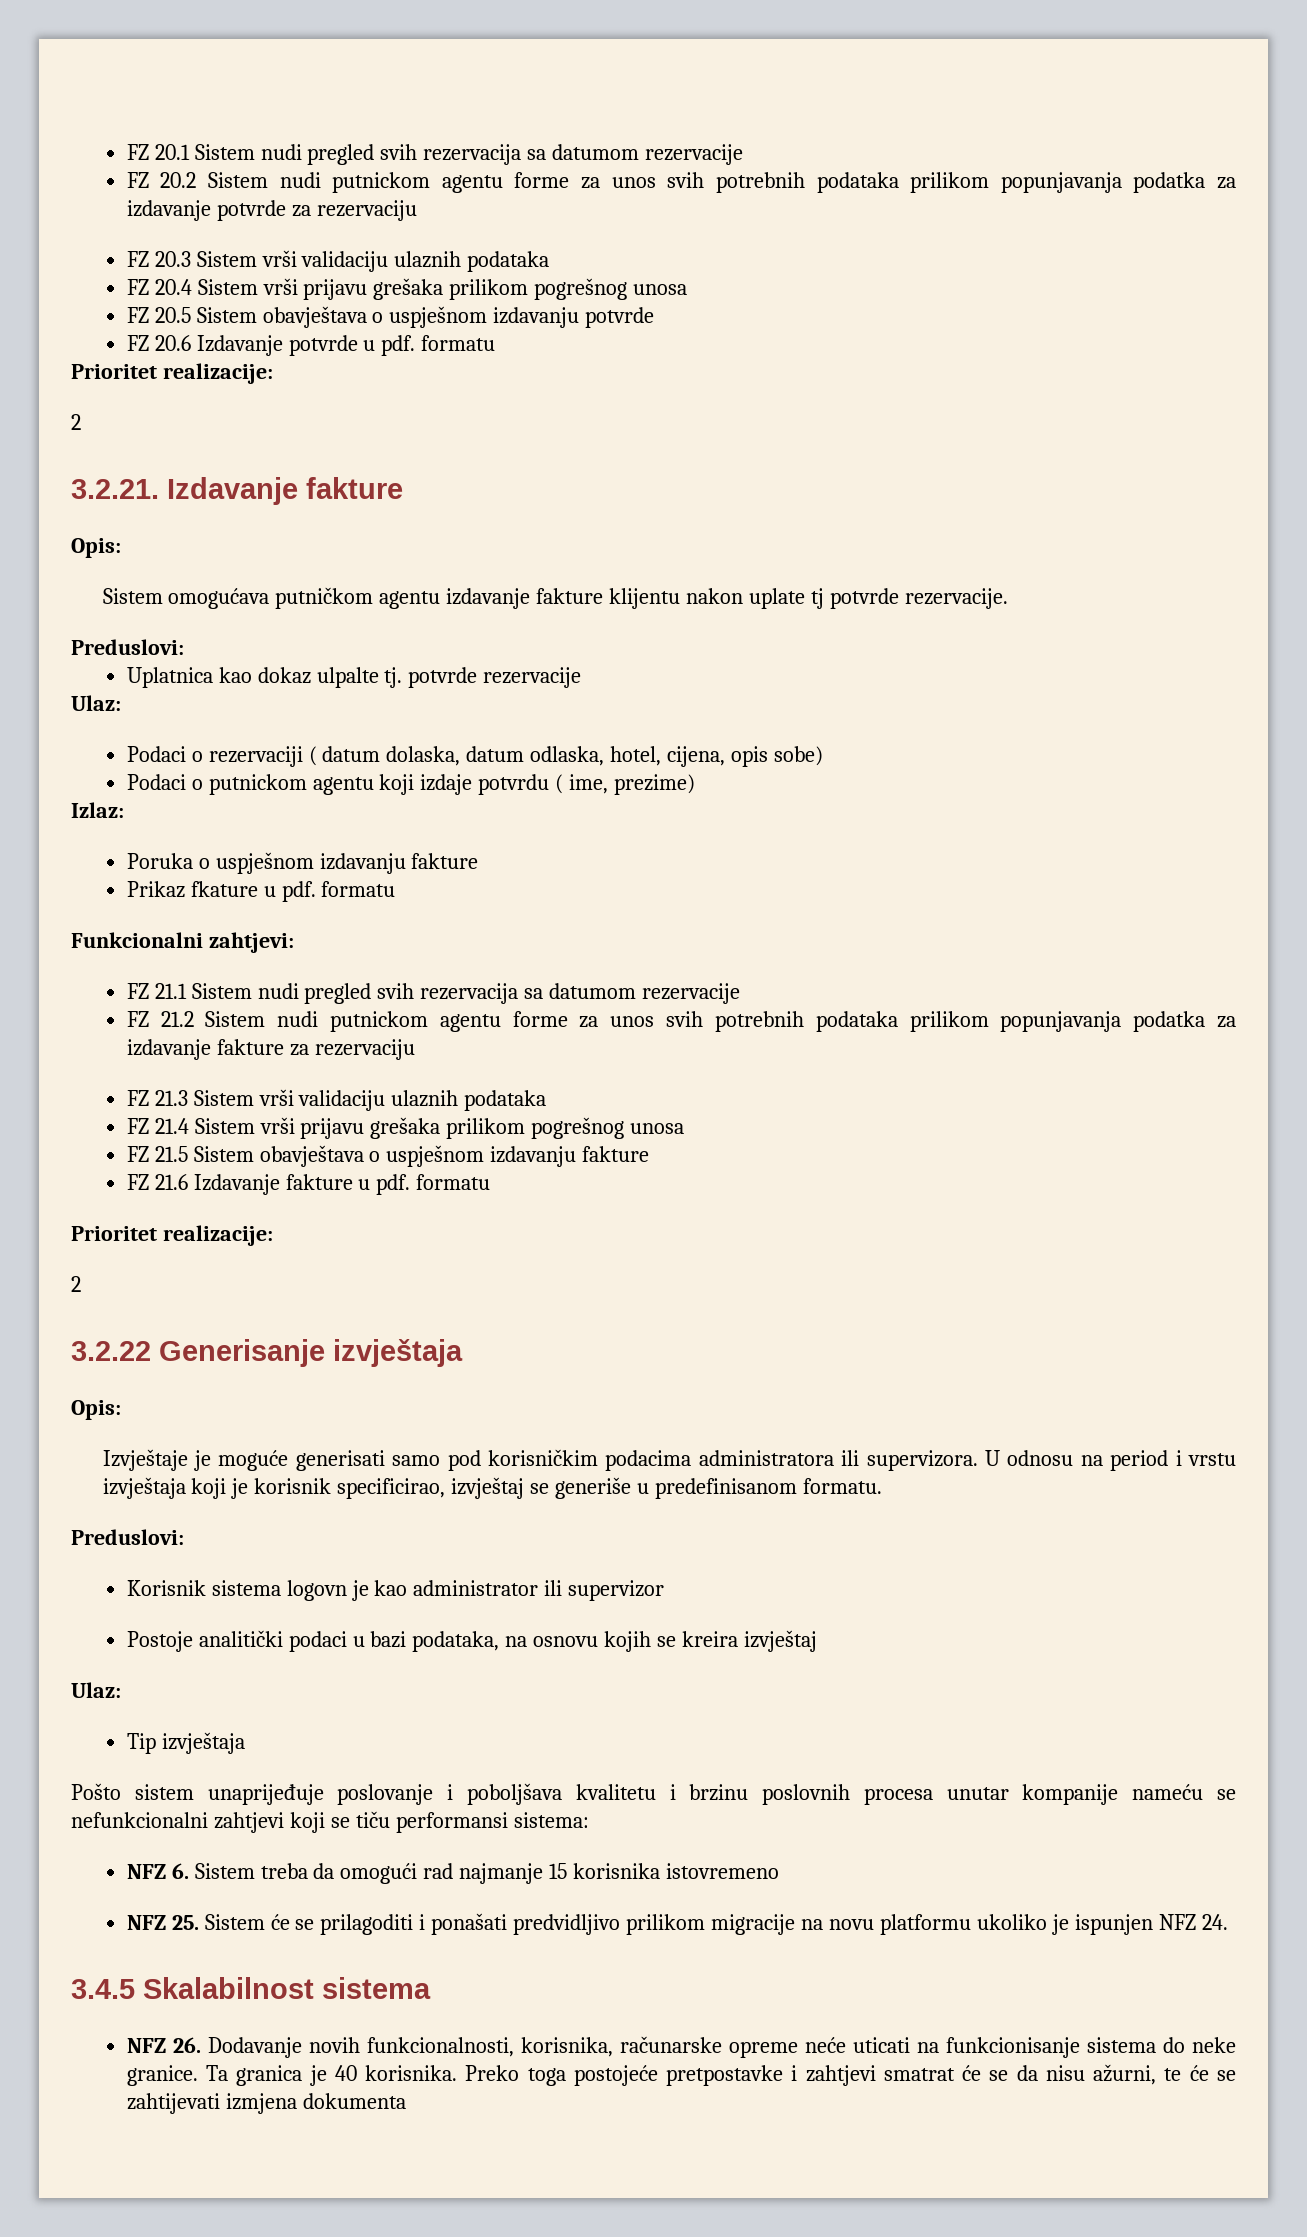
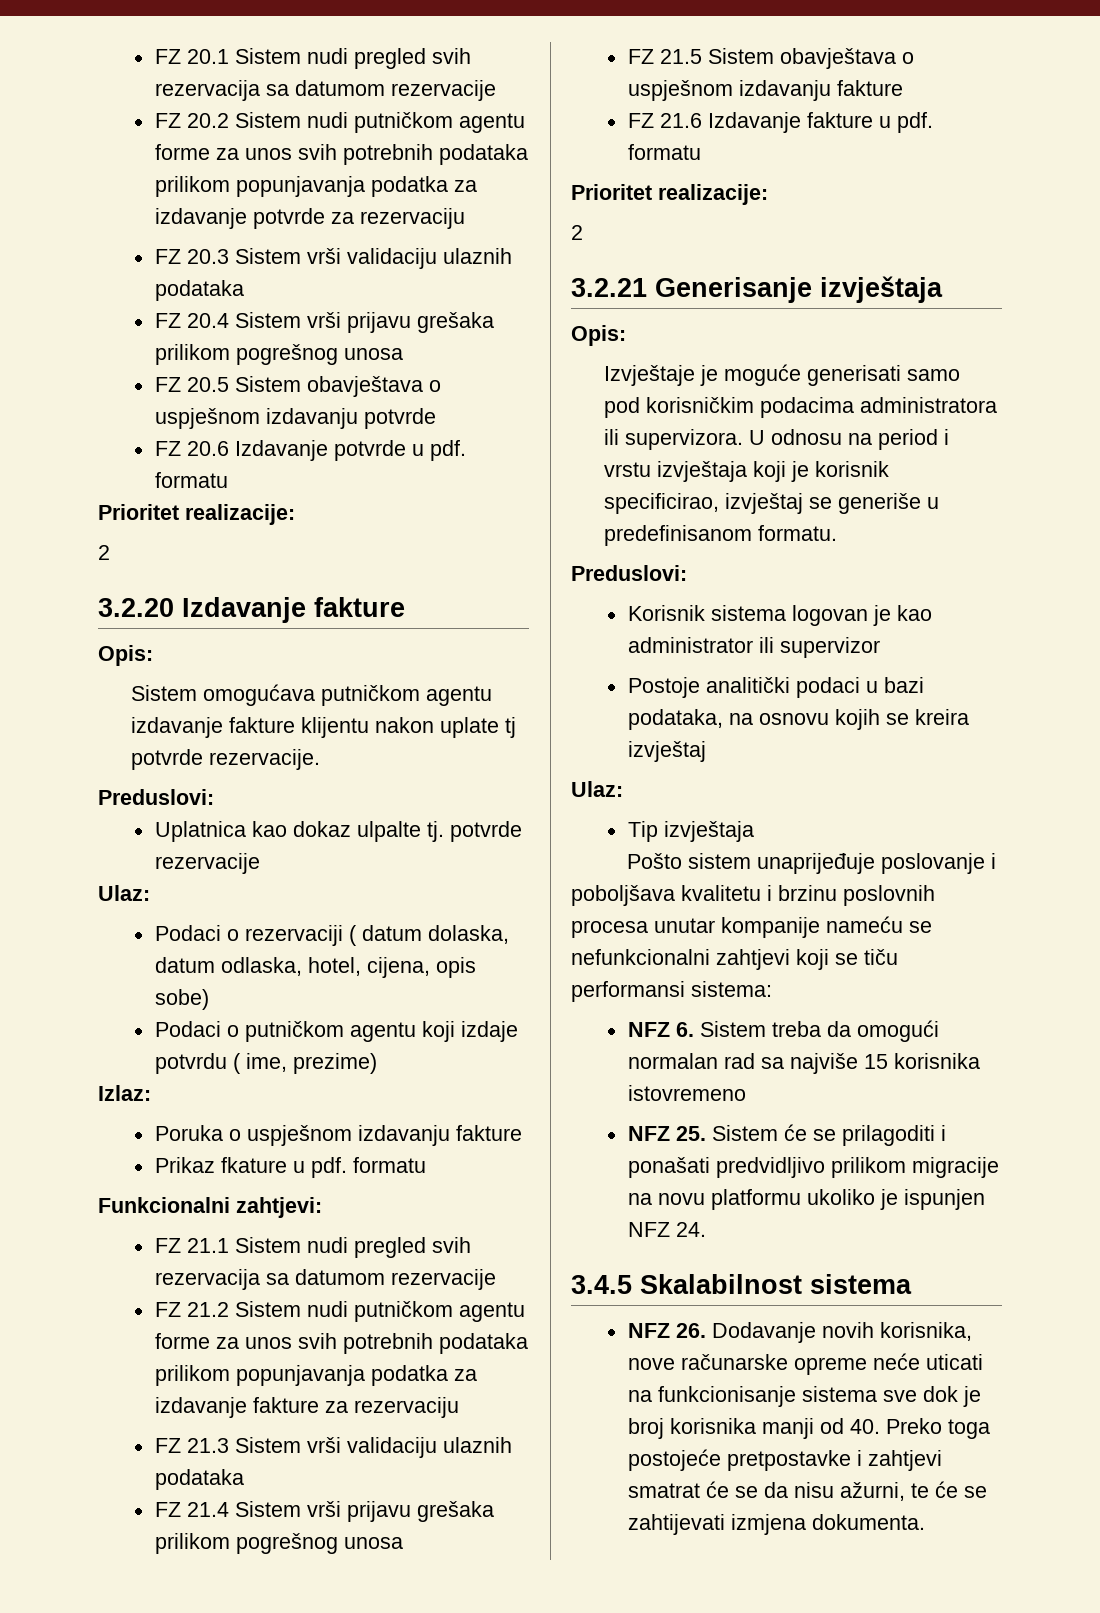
- FZ 20.2 Sistem nudi putnickom agentu forme za unos svih potrebnih podataka prilikom popunjavanja podatka za izdavanje potvrde za rezervaciju
+ FZ 20.2 Sistem nudi putničkom agentu forme za unos svih potrebnih podataka prilikom popunjavanja podatka za izdavanje potvrde za rezervaciju
- 3.2.21. Izdavanje fakture
+ 3.2.20 Izdavanje fakture
- Podaci o putnickom agentu koji izdaje potvrdu ( ime, prezime)
+ Podaci o putničkom agentu koji izdaje potvrdu ( ime, prezime)
- FZ 21.2 Sistem nudi putnickom agentu forme za unos svih potrebnih podataka prilikom popunjavanja podatka za izdavanje fakture za rezervaciju
+ FZ 21.2 Sistem nudi putničkom agentu forme za unos svih potrebnih podataka prilikom popunjavanja podatka za izdavanje fakture za rezervaciju
- 3.2.22 Generisanje izvještaja
+ 3.2.21 Generisanje izvještaja
- Korisnik sistema logovn je kao administrator ili supervizor
+ Korisnik sistema logovan je kao administrator ili supervizor
- NFZ 6. Sistem treba da omogući rad najmanje 15 korisnika istovremeno
+ NFZ 6. Sistem treba da omogući normalan rad sa najviše 15 korisnika istovremeno
- NFZ 26. Dodavanje novih funkcionalnosti, korisnika, računarske opreme neće uticati na funkcionisanje sistema do neke granice. Ta granica je 40 korisnika. Preko toga postojeće pretpostavke i zahtjevi smatrat će se da nisu ažurni, te će se zahtijevati izmjena dokumenta
+ NFZ 26. Dodavanje novih korisnika, nove računarske opreme neće uticati na funkcionisanje sistema sve dok je broj korisnika manji od 40. Preko toga postojeće pretpostavke i zahtjevi smatrat će se da nisu ažurni, te će se zahtijevati izmjena dokumenta.

